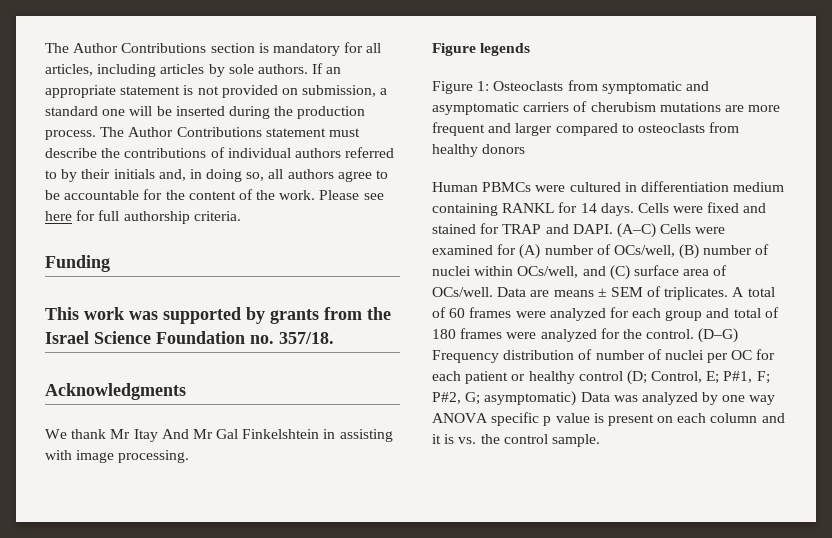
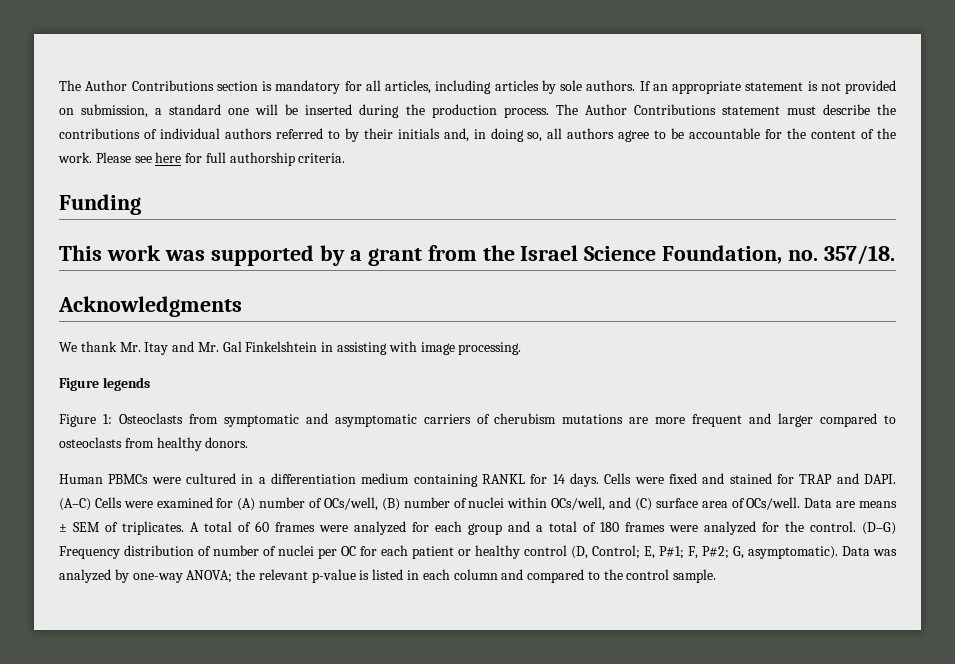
- This work was supported by grants from the Israel Science Foundation no. 357/18.
+ This work was supported by a grant from the Israel Science Foundation, no. 357/18.
- We thank Mr Itay And Mr Gal Finkelshtein in assisting with image processing.
+ We thank Mr. Itay and Mr. Gal Finkelshtein in assisting with image processing.
- Figure 1: Osteoclasts from symptomatic and asymptomatic carriers of cherubism mutations are more frequent and larger compared to osteoclasts from healthy donors
+ Figure 1: Osteoclasts from symptomatic and asymptomatic carriers of cherubism mutations are more frequent and larger compared to osteoclasts from healthy donors.
- Human PBMCs were cultured in differentiation medium containing RANKL for 14 days.
+ Human PBMCs were cultured in a differentiation medium containing RANKL for 14 days.
- A total of 60 frames were analyzed for each group and total of 180 frames were analyzed for the control.
+ A total of 60 frames were analyzed for each group and a total of 180 frames were analyzed for the control.
- (D–G) Frequency distribution of number of nuclei per OC for each patient or healthy control (D; Control, E; P#1, F; P#2, G; asymptomatic) Data was analyzed by one way ANOVA specific p value is present on each column and it is vs. the control sample.
+ (D–G) Frequency distribution of number of nuclei per OC for each patient or healthy control (D, Control; E, P#1; F, P#2; G, asymptomatic). Data was analyzed by one-way ANOVA; the relevant p-value is listed in each column and compared to the control sample.

